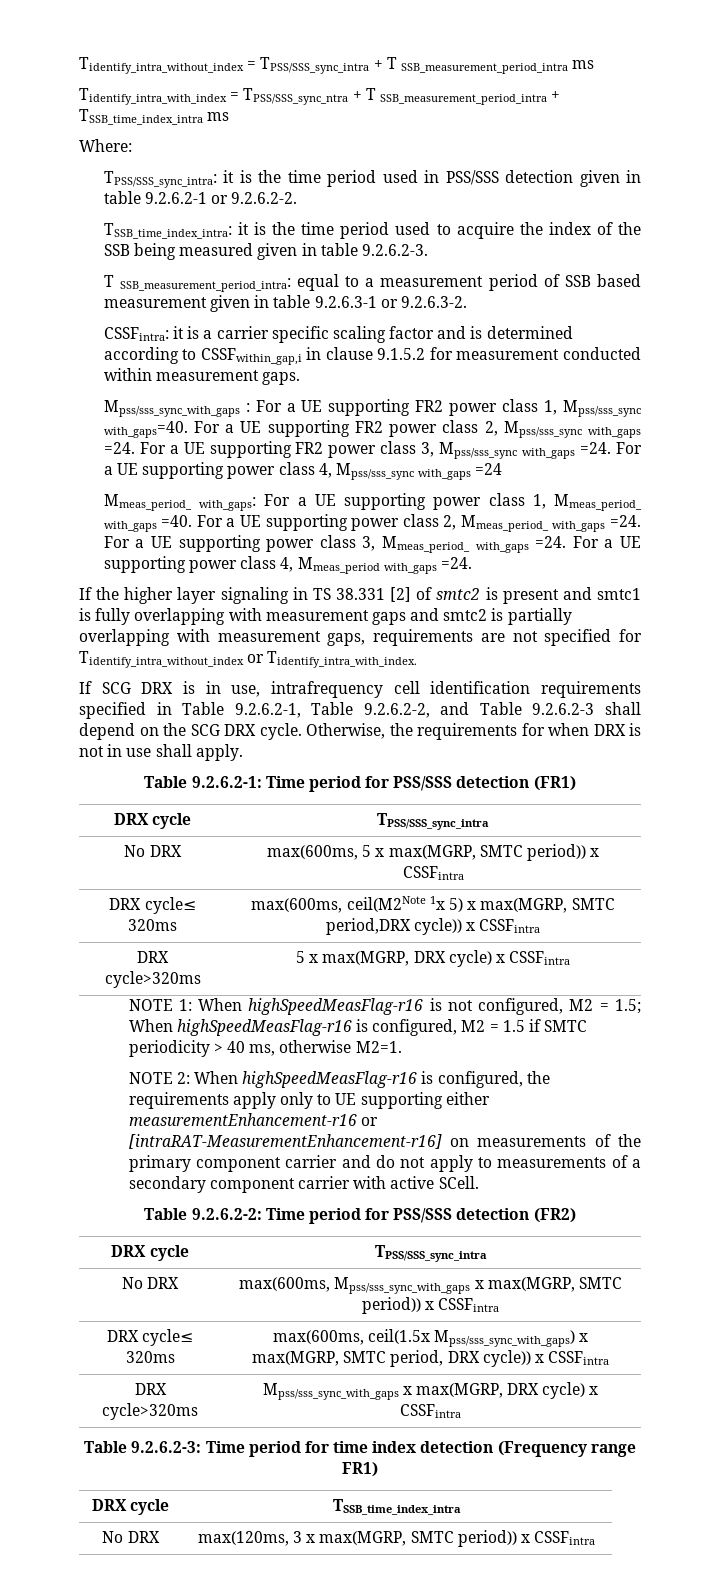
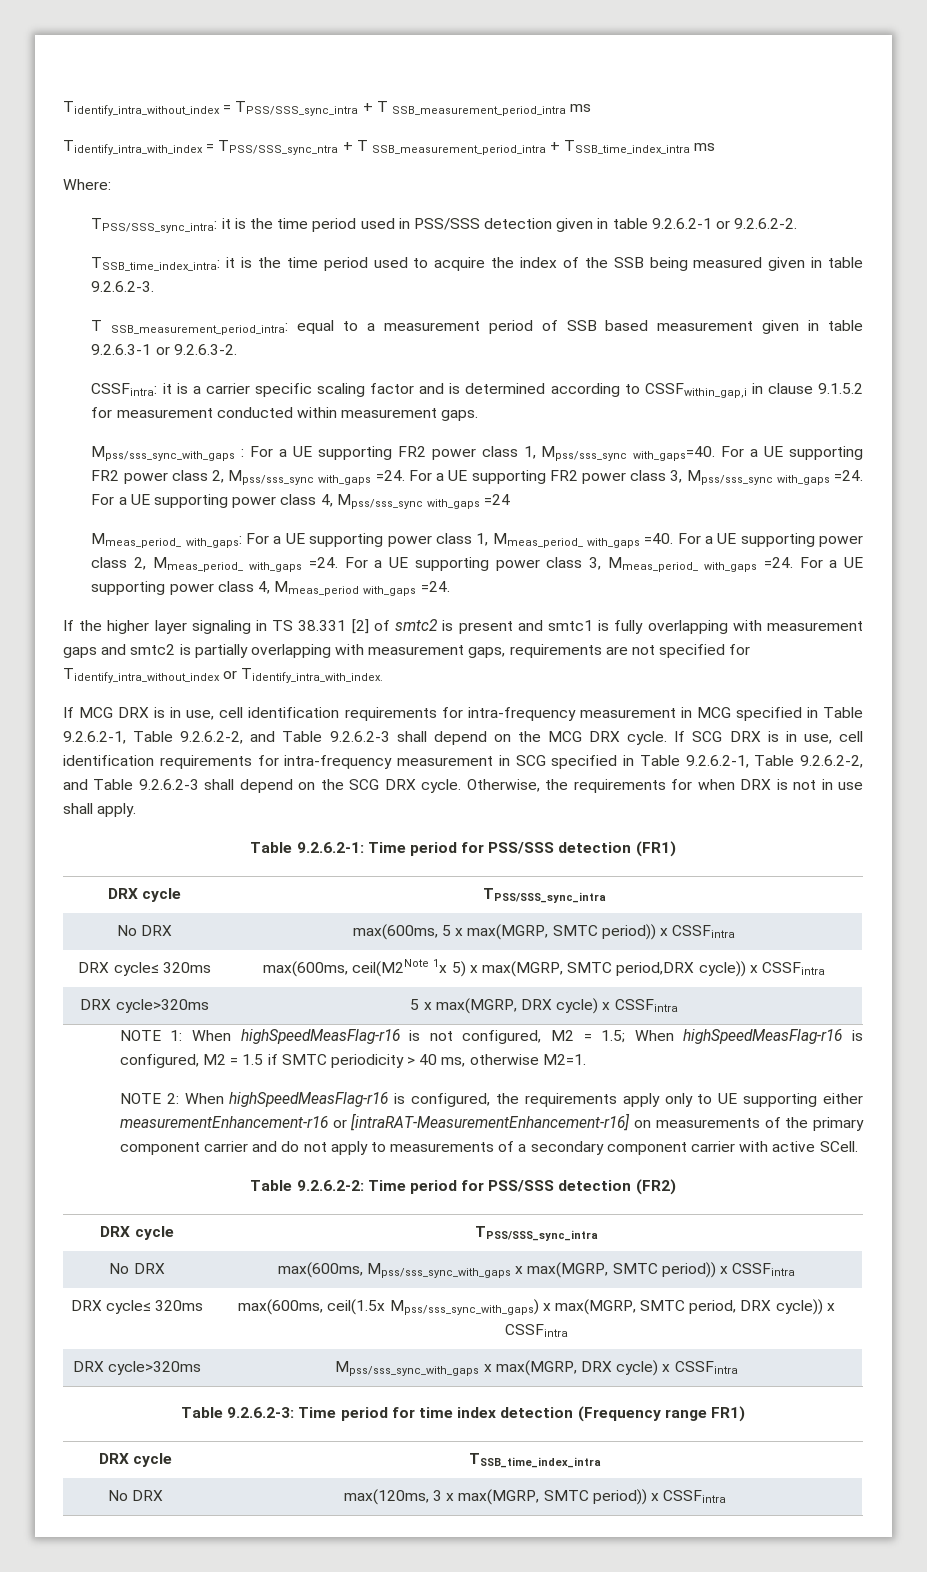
- If SCG DRX is in use, intrafrequency cell identification requirements specified in Table 9.2.6.2-1, Table 9.2.6.2-2, and Table 9.2.6.2-3 shall depend on the SCG DRX cycle.
+ If MCG DRX is in use, cell identification requirements for intra-frequency measurement in MCG specified in Table 9.2.6.2-1, Table 9.2.6.2-2, and Table 9.2.6.2-3 shall depend on the MCG DRX cycle. If SCG DRX is in use, cell identification requirements for intra-frequency measurement in SCG specified in Table 9.2.6.2-1, Table 9.2.6.2-2, and Table 9.2.6.2-3 shall depend on the SCG DRX cycle.

